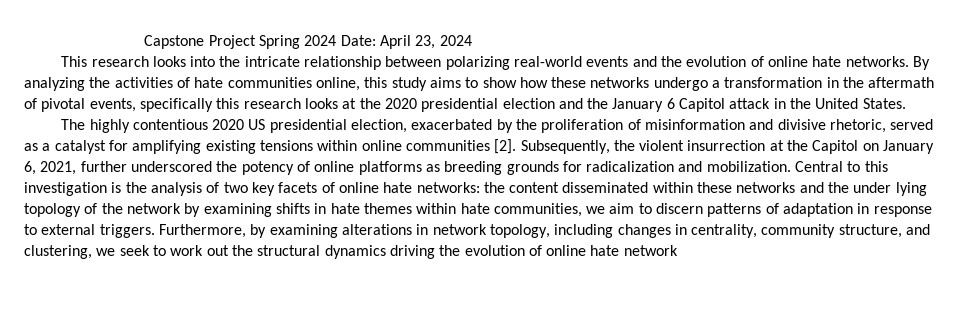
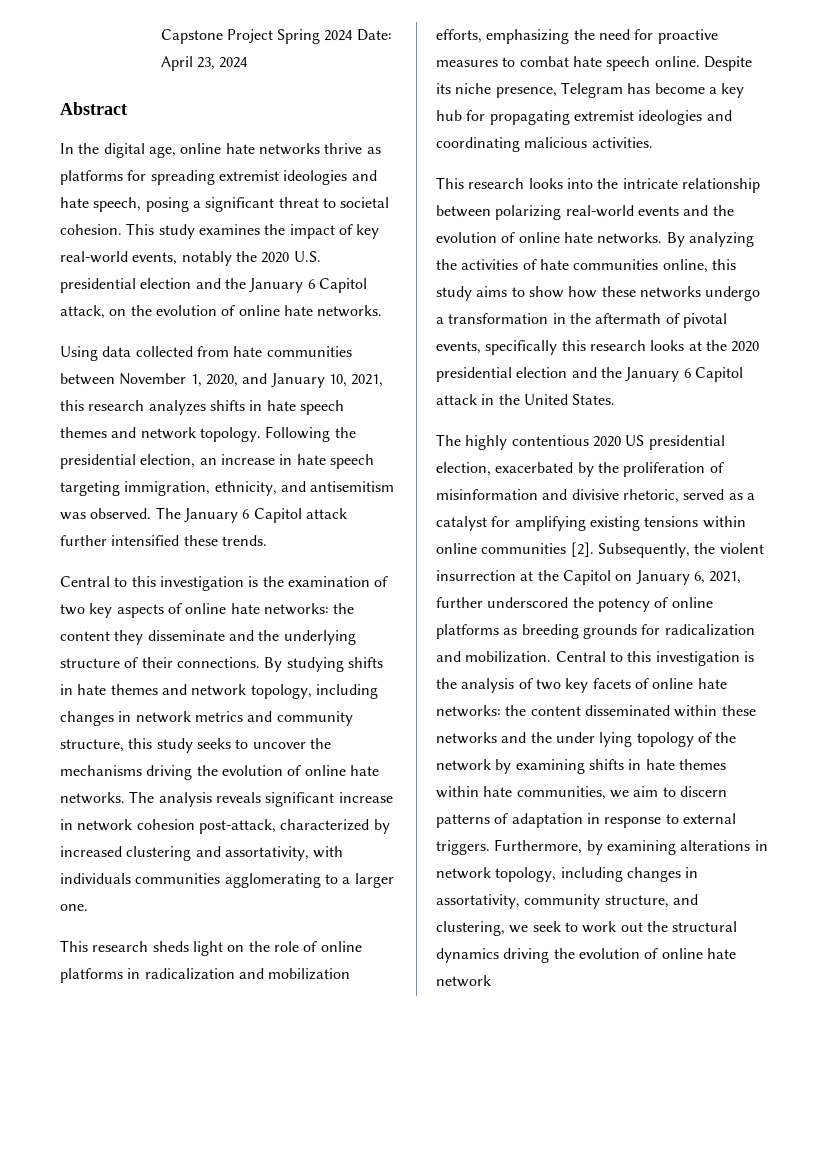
+ Abstract
+ In the digital age, online hate networks thrive as platforms for spreading extremist ideologies and hate speech, posing a significant threat to societal cohesion. This study examines the impact of key real-world events, notably the 2020 U.S. presidential election and the January 6 Capitol attack, on the evolution of online hate networks.
+ Using data collected from hate communities between November 1, 2020, and January 10, 2021, this research analyzes shifts in hate speech themes and network topology. Following the presidential election, an increase in hate speech targeting immigration, ethnicity, and antisemitism was observed. The January 6 Capitol attack further intensified these trends.
+ Central to this investigation is the examination of two key aspects of online hate networks: the content they disseminate and the underlying structure of their connections. By studying shifts in hate themes and network topology, including changes in network metrics and community structure, this study seeks to uncover the mechanisms driving the evolution of online hate networks. The analysis reveals significant increase in network cohesion post-attack, characterized by increased clustering and assortativity, with individuals communities agglomerating to a larger one.
+ This research sheds light on the role of online platforms in radicalization and mobilization efforts, emphasizing the need for proactive measures to combat hate speech online. Despite its niche presence, Telegram has become a key hub for propagating extremist ideologies and coordinating malicious activities.
- Furthermore, by examining alterations in network topology, including changes in centrality, community structure, and clustering, we seek to work out the structural dynamics driving the evolution of online hate network
+ Furthermore, by examining alterations in network topology, including changes in assortativity, community structure, and clustering, we seek to work out the structural dynamics driving the evolution of online hate network

